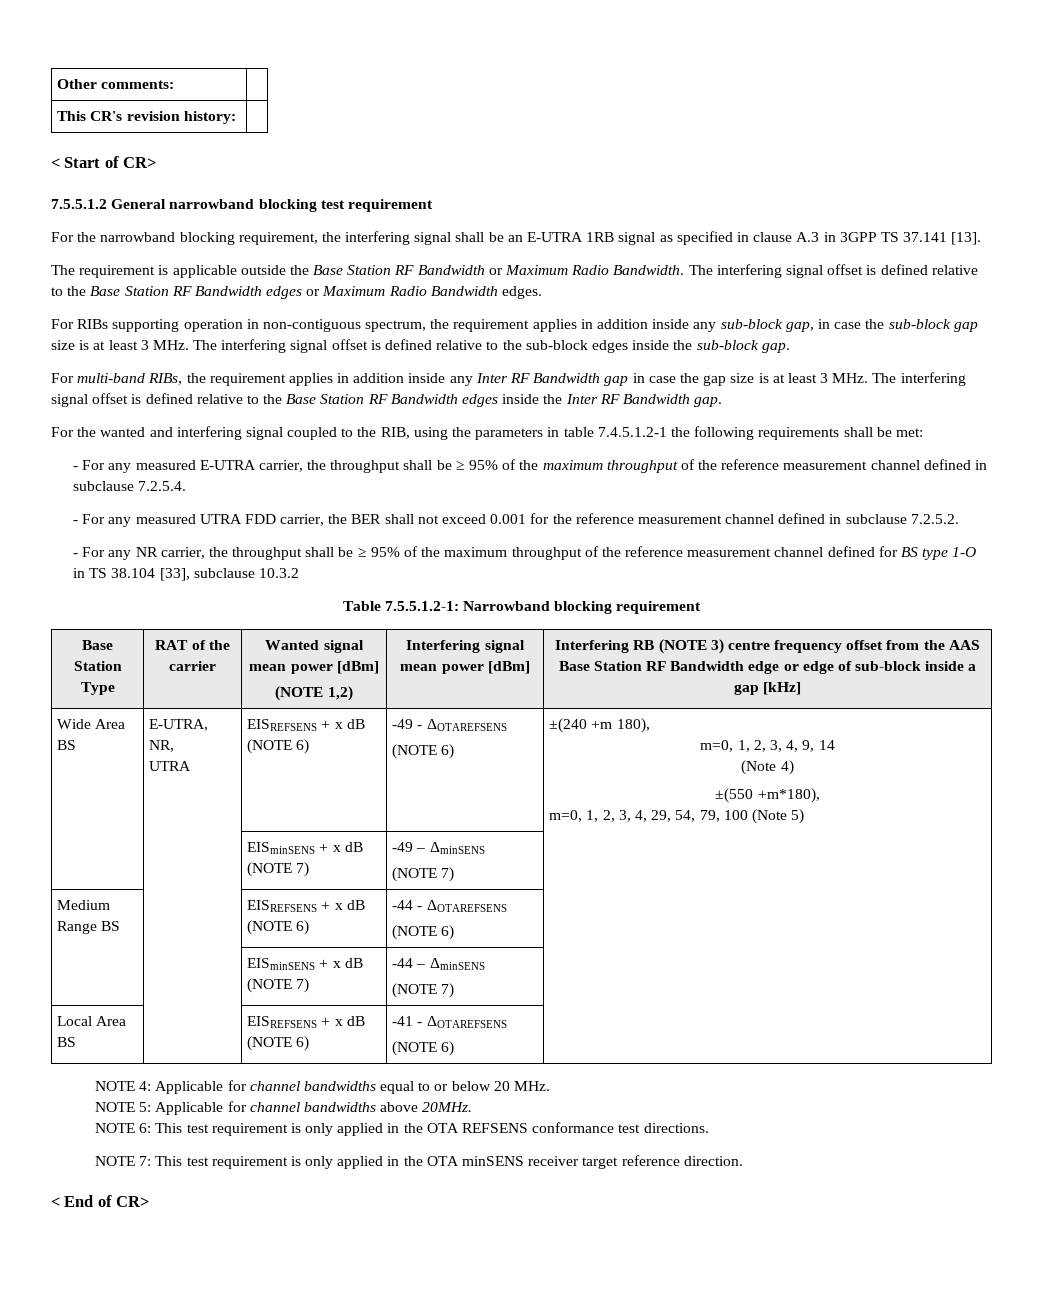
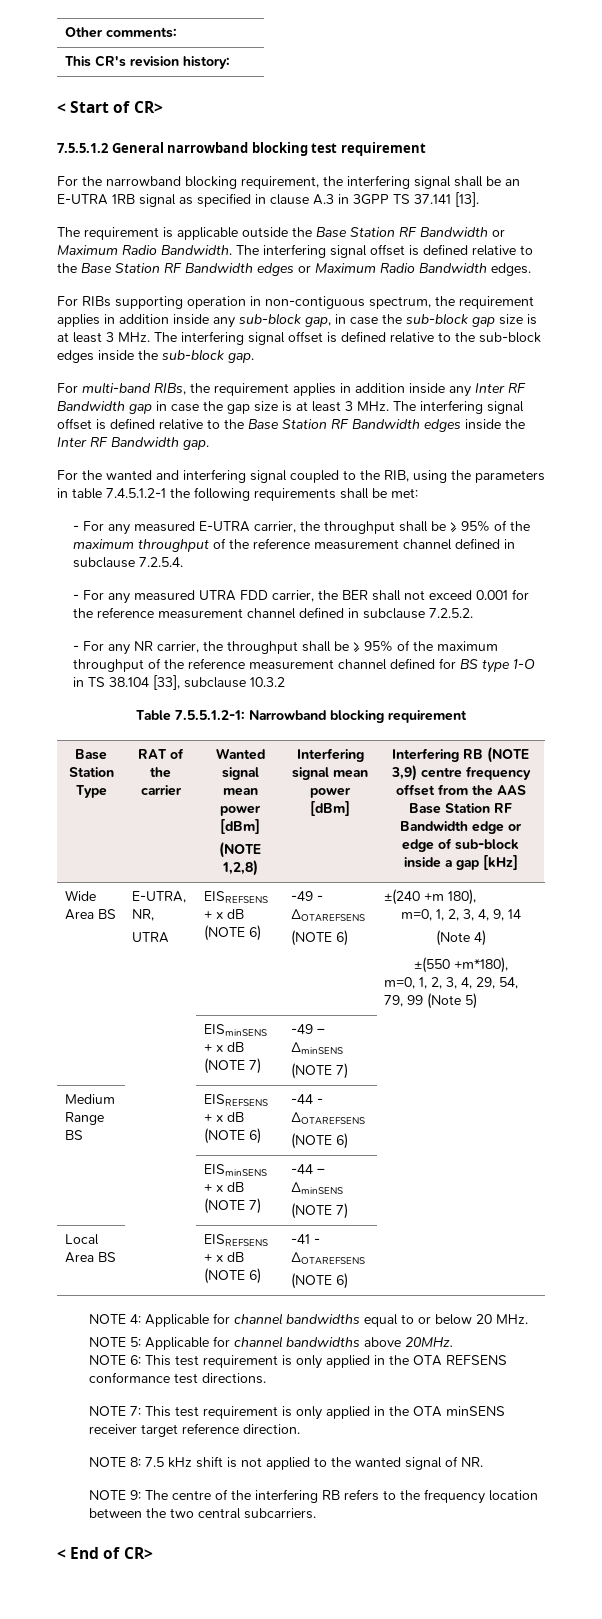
- (NOTE 1,2)
+ (NOTE 1,2,8)
- Interfering RB (NOTE 3) centre frequency offset from the AAS Base Station RF Bandwidth edge or edge of sub-block inside a gap [kHz]
+ Interfering RB (NOTE 3,9) centre frequency offset from the AAS Base Station RF Bandwidth edge or edge of sub-block inside a gap [kHz]
- m=0, 1, 2, 3, 4, 29, 54, 79, 100 (Note 5)
+ m=0, 1, 2, 3, 4, 29, 54, 79, 99 (Note 5)
+ NOTE 8: 7.5 kHz shift is not applied to the wanted signal of NR.
+ NOTE 9: The centre of the interfering RB refers to the frequency location between the two central subcarriers.

